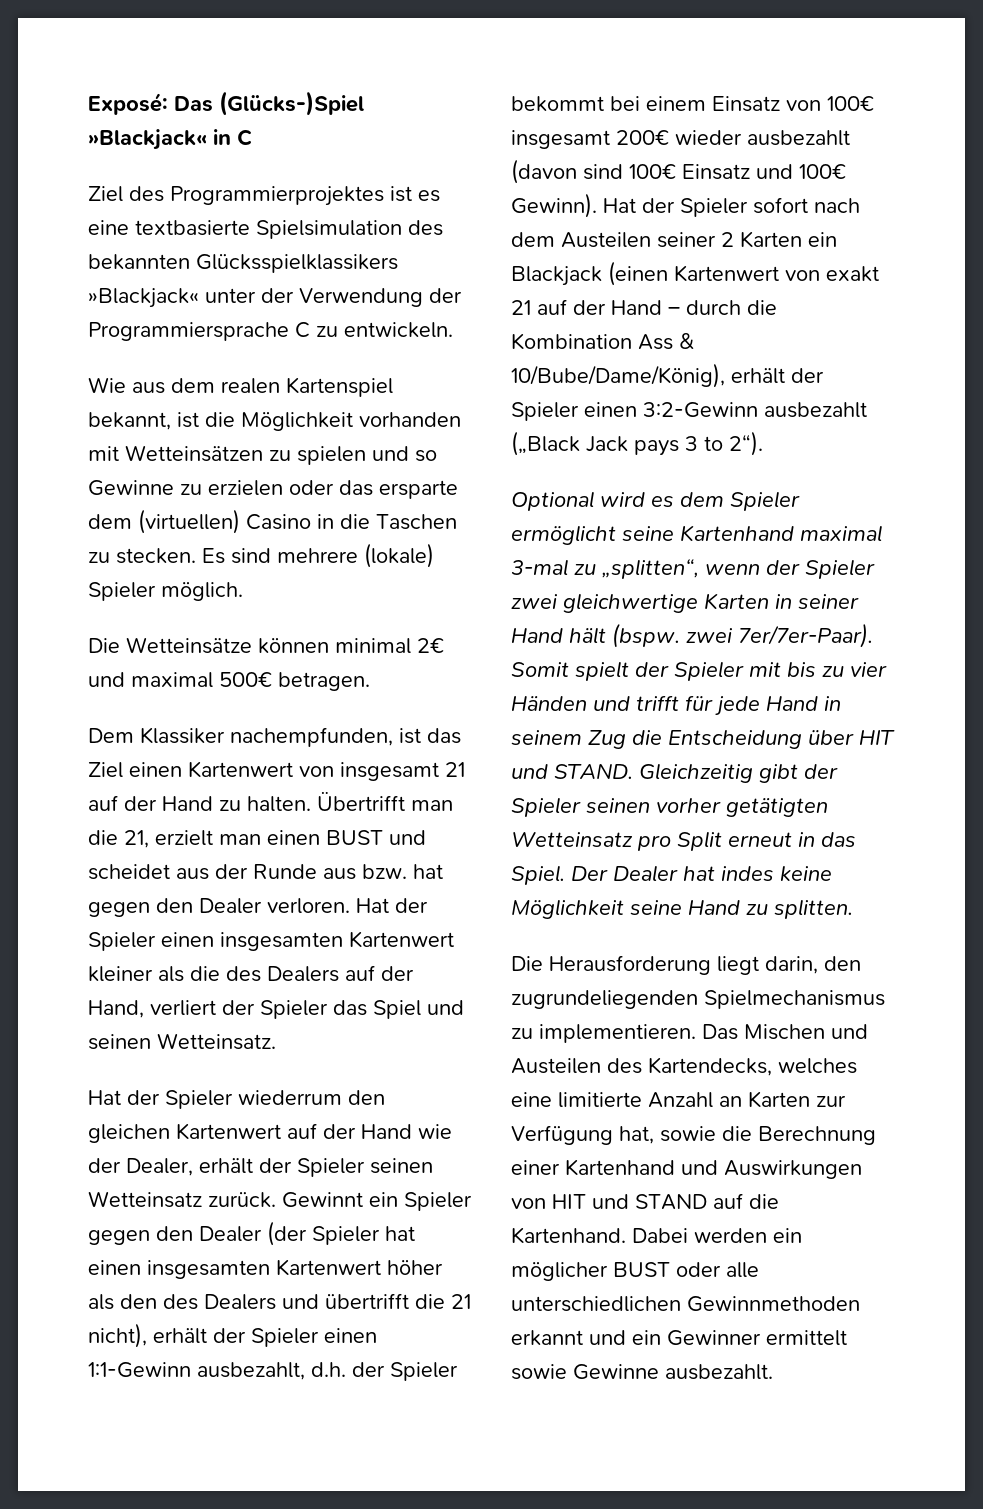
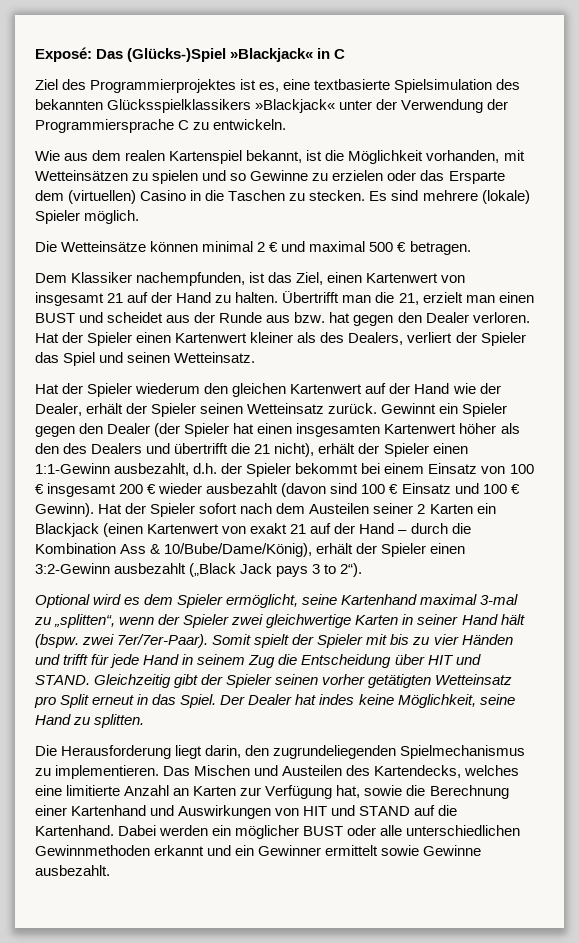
- Ziel des Programmierprojektes ist es eine textbasierte Spielsimulation des bekannten Glücksspielklassikers »Blackjack« unter der Verwendung der Programmiersprache C zu entwickeln.
+ Ziel des Programmierprojektes ist es, eine textbasierte Spielsimulation des bekannten Glücksspielklassikers »Blackjack« unter der Verwendung der Programmiersprache C zu entwickeln.
- Wie aus dem realen Kartenspiel bekannt, ist die Möglichkeit vorhanden mit Wetteinsätzen zu spielen und so Gewinne zu erzielen oder das ersparte dem (virtuellen) Casino in die Taschen zu stecken.
+ Wie aus dem realen Kartenspiel bekannt, ist die Möglichkeit vorhanden, mit Wetteinsätzen zu spielen und so Gewinne zu erzielen oder das Ersparte dem (virtuellen) Casino in die Taschen zu stecken.
- Die Wetteinsätze können minimal 2€ und maximal 500€ betragen.
+ Die Wetteinsätze können minimal 2 € und maximal 500 € betragen.
- Dem Klassiker nachempfunden, ist das Ziel einen Kartenwert von insgesamt 21 auf der Hand zu halten.
+ Dem Klassiker nachempfunden, ist das Ziel, einen Kartenwert von insgesamt 21 auf der Hand zu halten.
- Hat der Spieler einen insgesamten Kartenwert kleiner als die des Dealers auf der Hand, verliert der Spieler das Spiel und seinen Wetteinsatz.
+ Hat der Spieler einen Kartenwert kleiner als des Dealers, verliert der Spieler das Spiel und seinen Wetteinsatz.
- Hat der Spieler wiederrum den gleichen Kartenwert auf der Hand wie der Dealer, erhält der Spieler seinen Wetteinsatz zurück.
+ Hat der Spieler wiederum den gleichen Kartenwert auf der Hand wie der Dealer, erhält der Spieler seinen Wetteinsatz zurück.
- Gewinnt ein Spieler gegen den Dealer (der Spieler hat einen insgesamten Kartenwert höher als den des Dealers und übertrifft die 21 nicht), erhält der Spieler einen 1:1-Gewinn ausbezahlt, d.h. der Spieler bekommt bei einem Einsatz von 100€ insgesamt 200€ wieder ausbezahlt (davon sind 100€ Einsatz und 100€ Gewinn).
+ Gewinnt ein Spieler gegen den Dealer (der Spieler hat einen insgesamten Kartenwert höher als den des Dealers und übertrifft die 21 nicht), erhält der Spieler einen 1:1-Gewinn ausbezahlt, d.h. der Spieler bekommt bei einem Einsatz von 100 € insgesamt 200 € wieder ausbezahlt (davon sind 100 € Einsatz und 100 € Gewinn).
- Optional wird es dem Spieler ermöglicht seine Kartenhand maximal 3-mal zu „splitten“, wenn der Spieler zwei gleichwertige Karten in seiner Hand hält (bspw. zwei 7er/7er-Paar).
+ Optional wird es dem Spieler ermöglicht, seine Kartenhand maximal 3-mal zu „splitten“, wenn der Spieler zwei gleichwertige Karten in seiner Hand hält (bspw. zwei 7er/7er-Paar).
- Der Dealer hat indes keine Möglichkeit seine Hand zu splitten.
+ Der Dealer hat indes keine Möglichkeit, seine Hand zu splitten.

